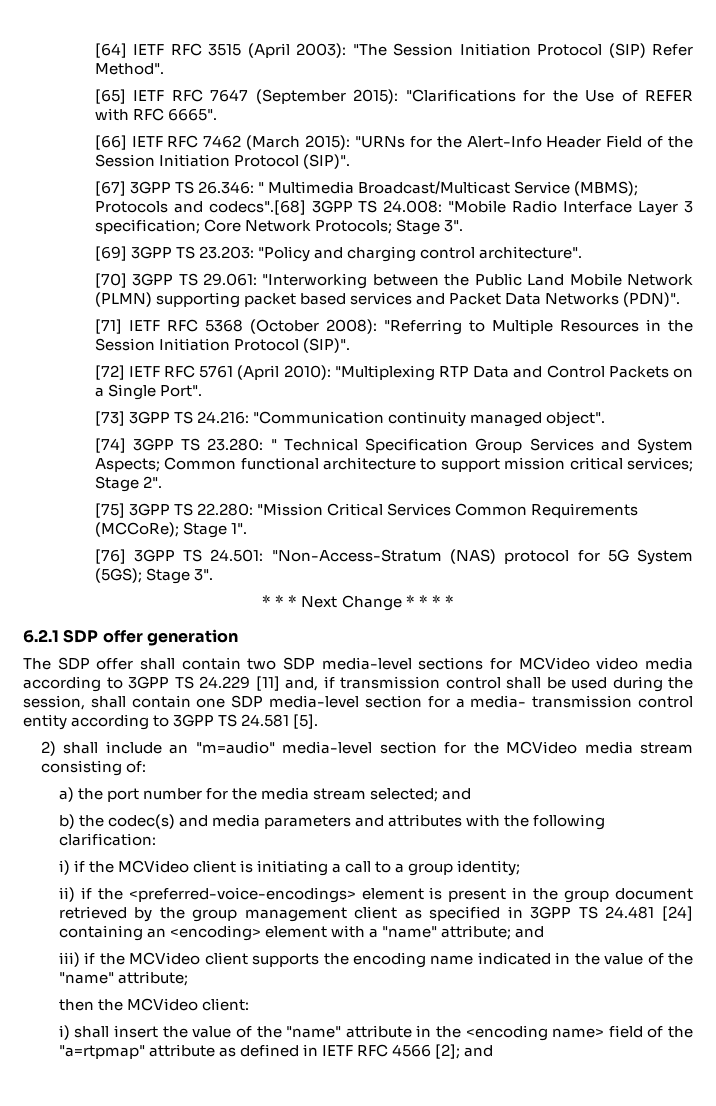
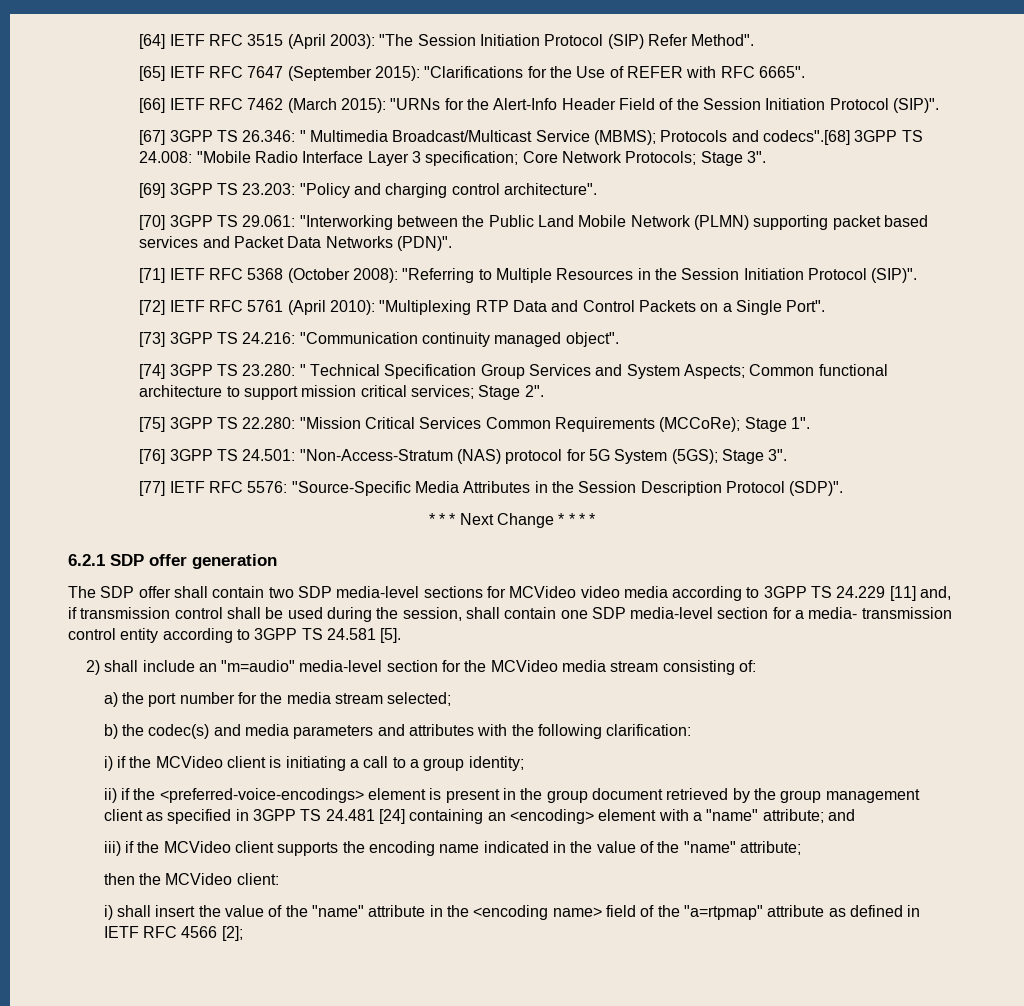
+ [77] IETF RFC 5576: "Source-Specific Media Attributes in the Session Description Protocol (SDP)".
- a) the port number for the media stream selected; and
+ a) the port number for the media stream selected;
- i) shall insert the value of the "name" attribute in the <encoding name> field of the "a=rtpmap" attribute as defined in IETF RFC 4566 [2]; and
+ i) shall insert the value of the "name" attribute in the <encoding name> field of the "a=rtpmap" attribute as defined in IETF RFC 4566 [2];

